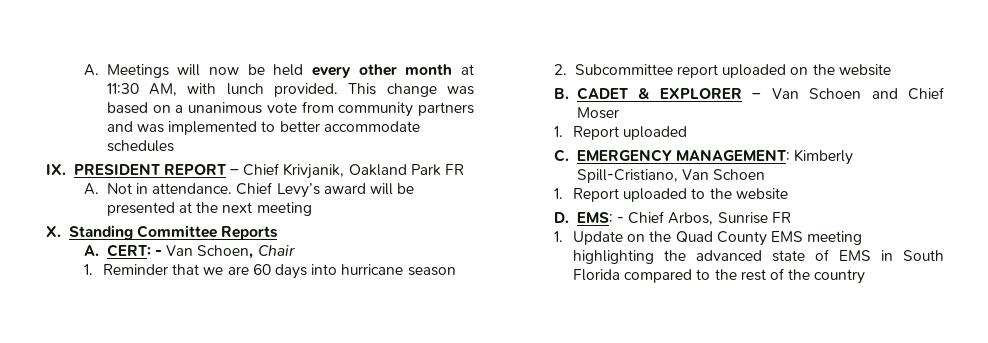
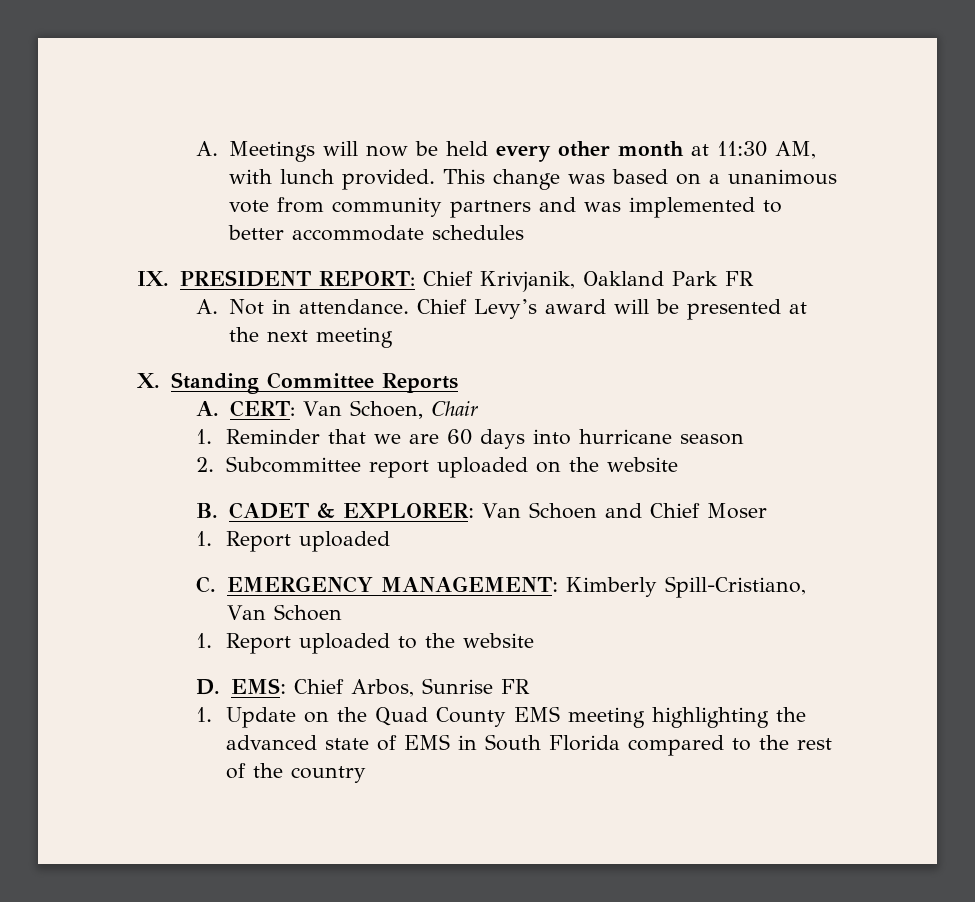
- IX. PRESIDENT REPORT – Chief Krivjanik, Oakland Park FR
+ IX. PRESIDENT REPORT: Chief Krivjanik, Oakland Park FR
- A. CERT: - Van Schoen, Chair
+ A. CERT: Van Schoen, Chair
- B. CADET & EXPLORER – Van Schoen and Chief Moser
+ B. CADET & EXPLORER: Van Schoen and Chief Moser
- D. EMS: - Chief Arbos, Sunrise FR
+ D. EMS: Chief Arbos, Sunrise FR

